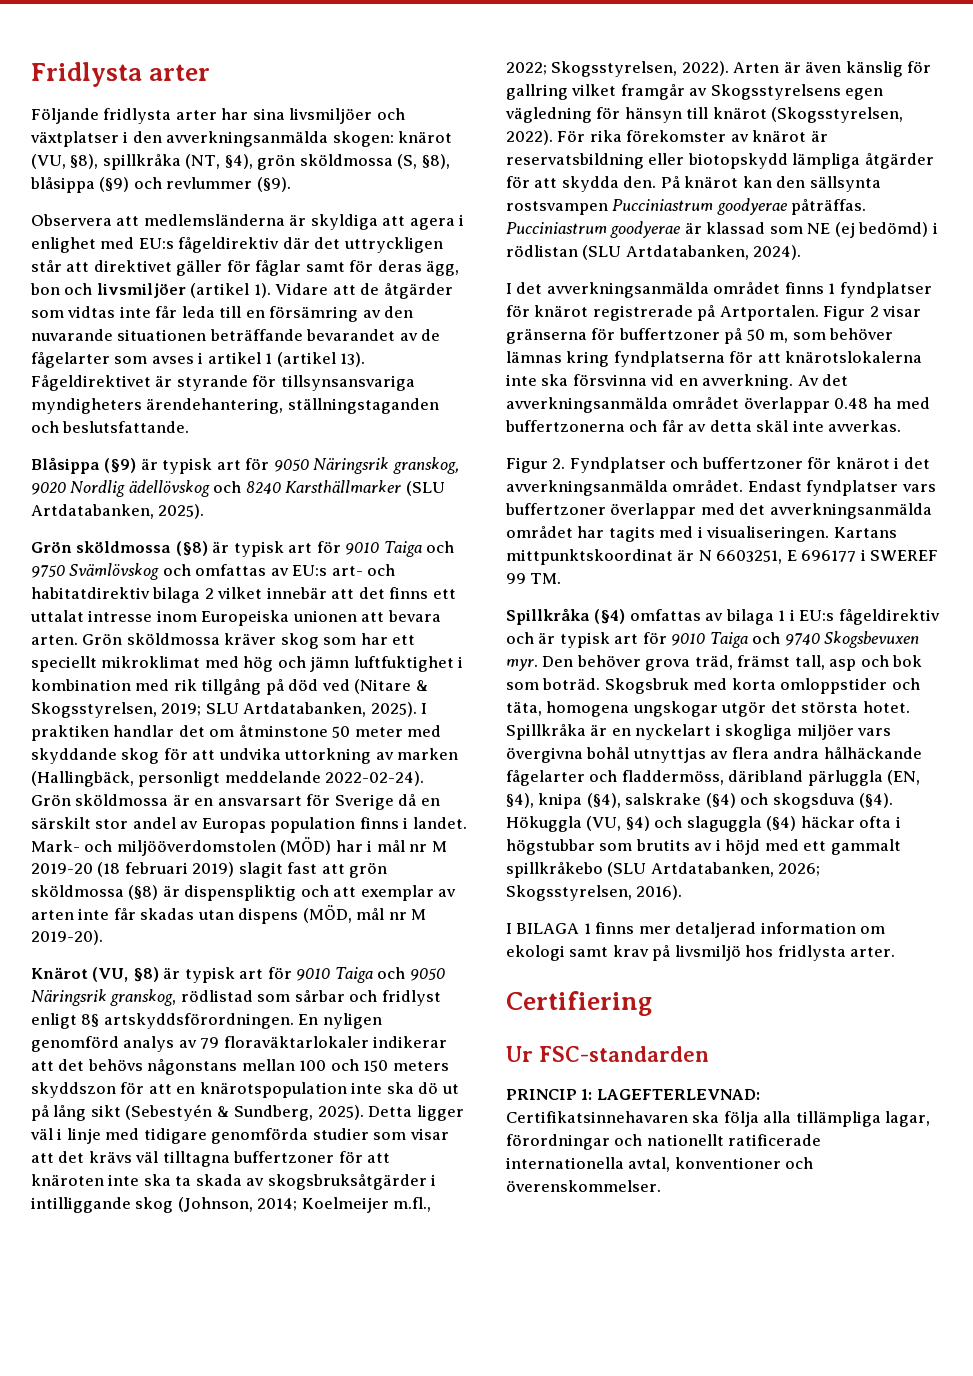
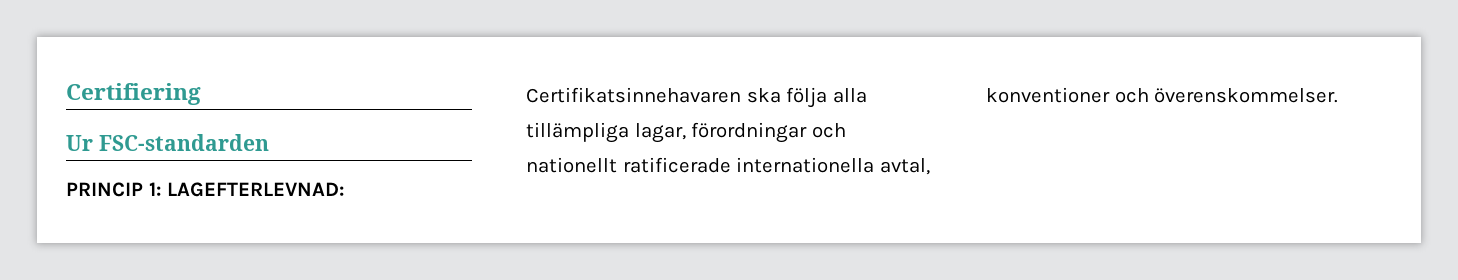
- Fridlysta arter
- Följande fridlysta arter har sina livsmiljöer och växtplatser i den avverkningsanmälda skogen: knärot (VU, §8), spillkråka (NT, §4), grön sköldmossa (S, §8), blåsippa (§9) och revlummer (§9).
- Observera att medlemsländerna är skyldiga att agera i enlighet med EU:s fågeldirektiv där det uttryckligen står att direktivet gäller för fåglar samt för deras ägg, bon och livsmiljöer (artikel 1). Vidare att de åtgärder som vidtas inte får leda till en försämring av den nuvarande situationen beträffande bevarandet av de fågelarter som avses i artikel 1 (artikel 13). Fågeldirektivet är styrande för tillsynsansvariga myndigheters ärendehantering, ställningstaganden och beslutsfattande.
- Blåsippa (§9) är typisk art för 9050 Näringsrik granskog, 9020 Nordlig ädellövskog och 8240 Karsthällmarker (SLU Artdatabanken, 2025).
- Grön sköldmossa (§8) är typisk art för 9010 Taiga och 9750 Svämlövskog och omfattas av EU:s art- och habitatdirektiv bilaga 2 vilket innebär att det finns ett uttalat intresse inom Europeiska unionen att bevara arten. Grön sköldmossa kräver skog som har ett speciellt mikroklimat med hög och jämn luftfuktighet i kombination med rik tillgång på död ved (Nitare & Skogsstyrelsen, 2019; SLU Artdatabanken, 2025). I praktiken handlar det om åtminstone 50 meter med skyddande skog för att undvika uttorkning av marken (Hallingbäck, personligt meddelande 2022-02-24). Grön sköldmossa är en ansvarsart för Sverige då en särskilt stor andel av Europas population finns i landet. Mark- och miljööverdomstolen (MÖD) har i mål nr M 2019-20 (18 februari 2019) slagit fast att grön sköldmossa (§8) är dispenspliktig och att exemplar av arten inte får skadas utan dispens (MÖD, mål nr M 2019-20).
- Knärot (VU, §8) är typisk art för 9010 Taiga och 9050 Näringsrik granskog, rödlistad som sårbar och fridlyst enligt 8§ artskyddsförordningen. En nyligen genomförd analys av 79 floraväktarlokaler indikerar att det behövs någonstans mellan 100 och 150 meters skyddszon för att en knärotspopulation inte ska dö ut på lång sikt (Sebestyén & Sundberg, 2025). Detta ligger väl i linje med tidigare genomförda studier som visar att det krävs väl tilltagna buffertzoner för att knäroten inte ska ta skada av skogsbruksåtgärder i intilliggande skog (Johnson, 2014; Koelmeijer m.fl., 2022; Skogsstyrelsen, 2022). Arten är även känslig för gallring vilket framgår av Skogsstyrelsens egen vägledning för hänsyn till knärot (Skogsstyrelsen, 2022). För rika förekomster av knärot är reservatsbildning eller biotopskydd lämpliga åtgärder för att skydda den. På knärot kan den sällsynta rostsvampen Pucciniastrum goodyerae påträffas. Pucciniastrum goodyerae är klassad som NE (ej bedömd) i rödlistan (SLU Artdatabanken, 2024).
- I det avverkningsanmälda området finns 1 fyndplatser för knärot registrerade på Artportalen. Figur 2 visar gränserna för buffertzoner på 50 m, som behöver lämnas kring fyndplatserna för att knärotslokalerna inte ska försvinna vid en avverkning. Av det avverkningsanmälda området överlappar 0.48 ha med buffertzonerna och får av detta skäl inte avverkas.
- Figur 2. Fyndplatser och buffertzoner för knärot i det avverkningsanmälda området. Endast fyndplatser vars buffertzoner överlappar med det avverkningsanmälda området har tagits med i visualiseringen. Kartans mittpunktskoordinat är N 6603251, E 696177 i SWEREF 99 TM.
- Spillkråka (§4) omfattas av bilaga 1 i EU:s fågeldirektiv och är typisk art för 9010 Taiga och 9740 Skogsbevuxen myr. Den behöver grova träd, främst tall, asp och bok som boträd. Skogsbruk med korta omloppstider och täta, homogena ungskogar utgör det största hotet. Spillkråka är en nyckelart i skogliga miljöer vars övergivna bohål utnyttjas av flera andra hålhäckande fågelarter och fladdermöss, däribland pärluggla (EN, §4), knipa (§4), salskrake (§4) och skogsduva (§4). Hökuggla (VU, §4) och slaguggla (§4) häckar ofta i högstubbar som brutits av i höjd med ett gammalt spillkråkebo (SLU Artdatabanken, 2026; Skogsstyrelsen, 2016).
- I BILAGA 1 finns mer detaljerad information om ekologi samt krav på livsmiljö hos fridlysta arter.

